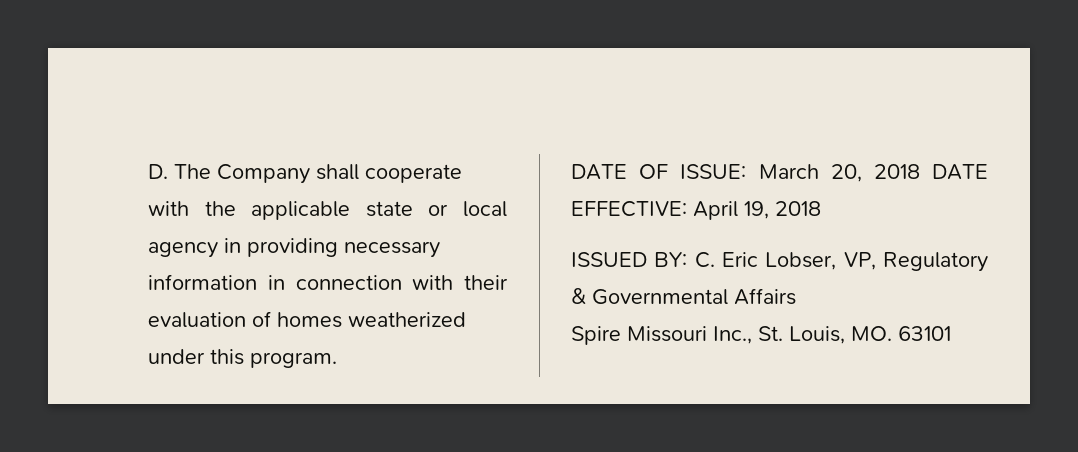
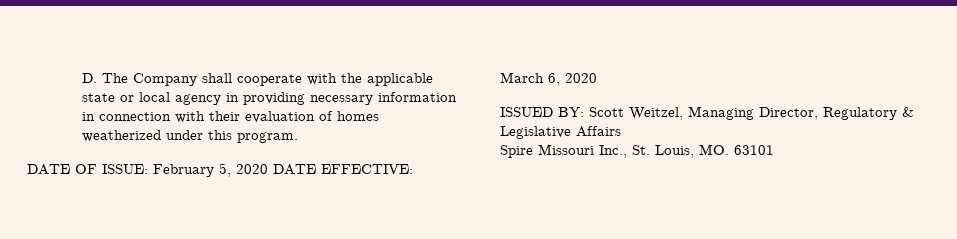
- DATE OF ISSUE: March 20, 2018 DATE EFFECTIVE: April 19, 2018
- ISSUED BY: C. Eric Lobser, VP, Regulatory & Governmental Affairs
+ DATE OF ISSUE: February 5, 2020 DATE EFFECTIVE: March 6, 2020
+ ISSUED BY: Scott Weitzel, Managing Director, Regulatory & Legislative Affairs

